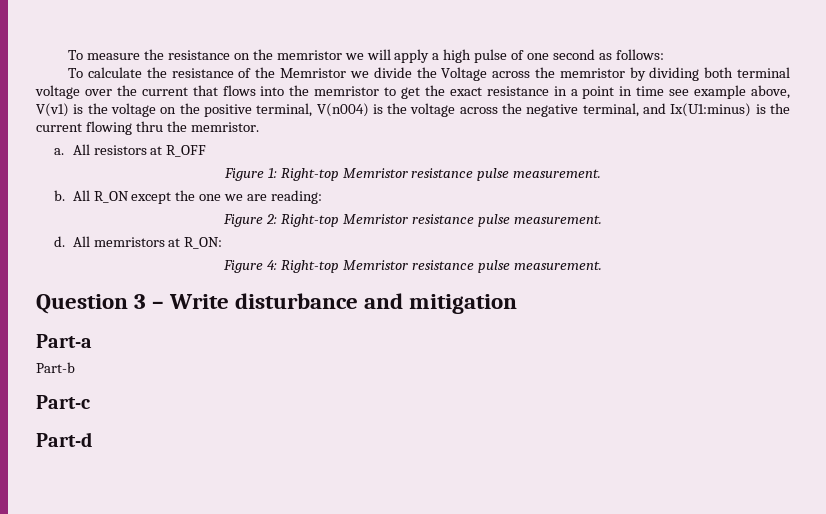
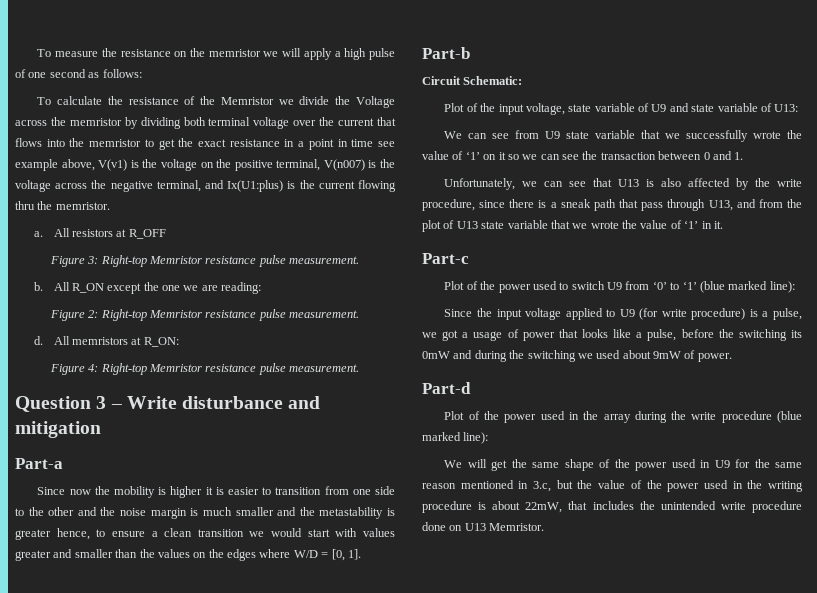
- To calculate the resistance of the Memristor we divide the Voltage across the memristor by dividing both terminal voltage over the current that flows into the memristor to get the exact resistance in a point in time see example above, V(v1) is the voltage on the positive terminal, V(n004) is the voltage across the negative terminal, and Ix(U1:minus) is the current flowing thru the memristor.
+ To calculate the resistance of the Memristor we divide the Voltage across the memristor by dividing both terminal voltage over the current that flows into the memristor to get the exact resistance in a point in time see example above, V(v1) is the voltage on the positive terminal, V(n007) is the voltage across the negative terminal, and Ix(U1:plus) is the current flowing thru the memristor.
- Figure 1: Right-top Memristor resistance pulse measurement.
+ Figure 3: Right-top Memristor resistance pulse measurement.
+ Since now the mobility is higher it is easier to transition from one side to the other and the noise margin is much smaller and the metastability is greater hence, to ensure a clean transition we would start with values greater and smaller than the values on the edges where W/D = [0, 1].
  Part-b
+ Circuit Schematic:
+ Plot of the input voltage, state variable of U9 and state variable of U13:
+ We can see from U9 state variable that we successfully wrote the value of ‘1’ on it so we can see the transaction between 0 and 1.
+ Unfortunately, we can see that U13 is also affected by the write procedure, since there is a sneak path that pass through U13, and from the plot of U13 state variable that we wrote the value of ‘1’ in it.
  Part-c
+ Plot of the power used to switch U9 from ‘0’ to ‘1’ (blue marked line):
+ Since the input voltage applied to U9 (for write procedure) is a pulse, we got a usage of power that looks like a pulse, before the switching its 0mW and during the switching we used about 9mW of power.
  Part-d
+ Plot of the power used in the array during the write procedure (blue marked line):
+ We will get the same shape of the power used in U9 for the same reason mentioned in 3.c, but the value of the power used in the writing procedure is about 22mW, that includes the unintended write procedure done on U13 Memristor.

